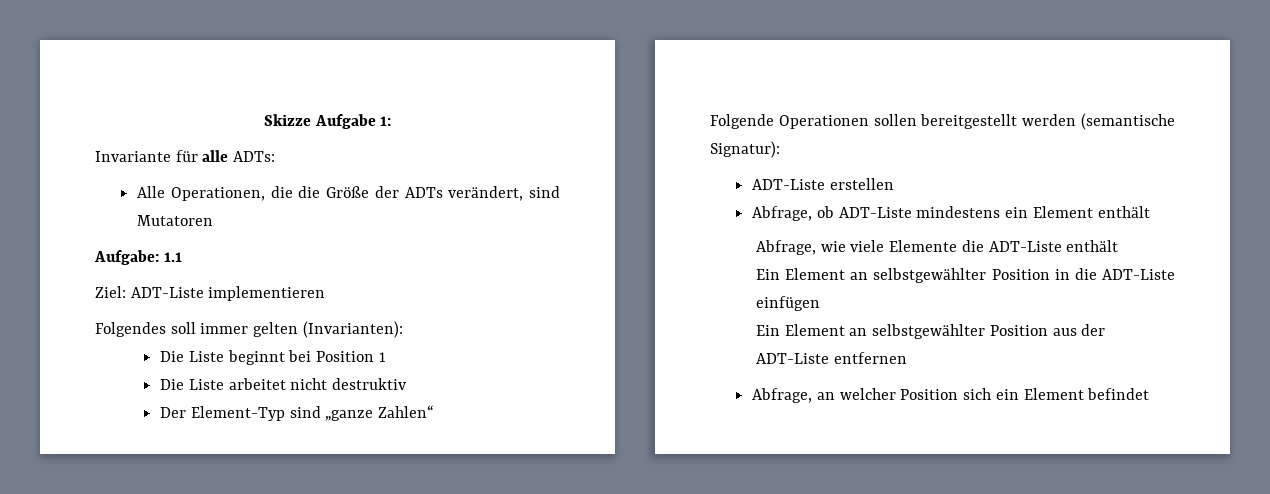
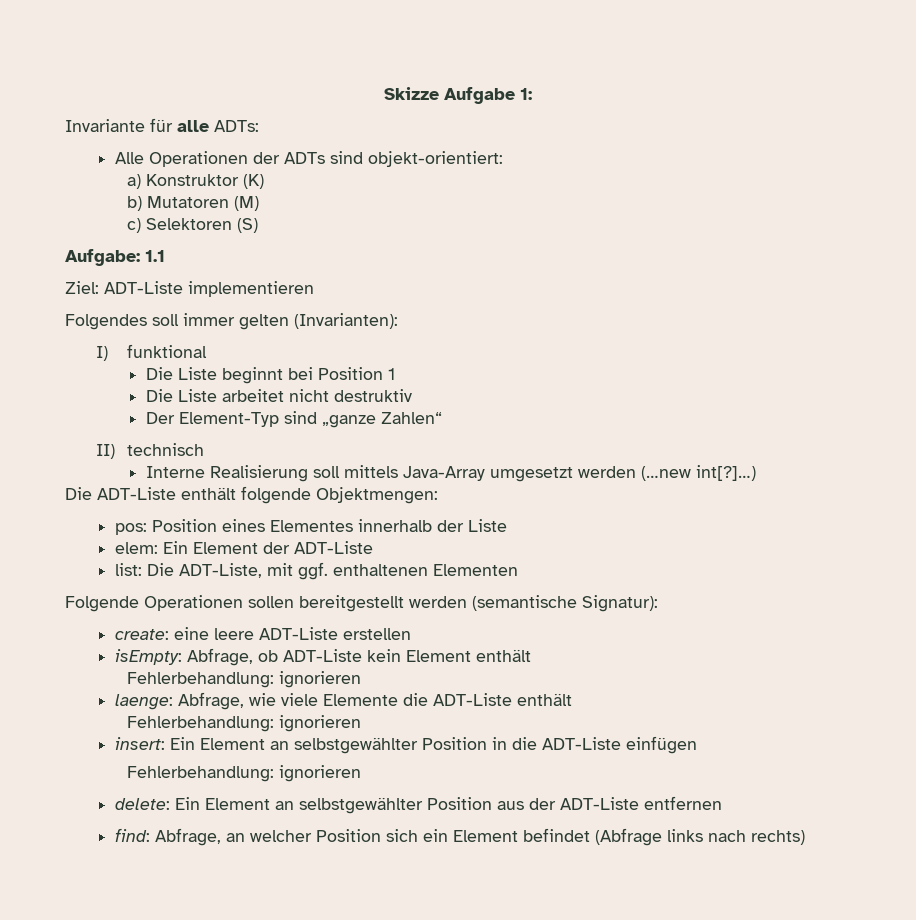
- Alle Operationen, die die Größe der ADTs verändert, sind Mutatoren
+ Alle Operationen der ADTs sind objekt-orientiert:
+ a) Konstruktor (K)
+ b) Mutatoren (M)
+ c) Selektoren (S)
+ I) funktional
+ II) technisch
+ Interne Realisierung soll mittels Java-Array umgesetzt werden (…new int[?]…)
+ Die ADT-Liste enthält folgende Objektmengen:
+ pos: Position eines Elementes innerhalb der Liste
+ elem: Ein Element der ADT-Liste
+ list: Die ADT-Liste, mit ggf. enthaltenen Elementen
- ADT-Liste erstellen
+ create: eine leere ADT-Liste erstellen
- Abfrage, ob ADT-Liste mindestens ein Element enthält
- Abfrage, wie viele Elemente die ADT-Liste enthält
- Ein Element an selbstgewählter Position in die ADT-Liste einfügen
- Ein Element an selbstgewählter Position aus der ADT-Liste entfernen
+ isEmpty: Abfrage, ob ADT-Liste kein Element enthält
+ Fehlerbehandlung: ignorieren
+ laenge: Abfrage, wie viele Elemente die ADT-Liste enthält
+ Fehlerbehandlung: ignorieren
+ insert: Ein Element an selbstgewählter Position in die ADT-Liste einfügen
+ Fehlerbehandlung: ignorieren
+ delete: Ein Element an selbstgewählter Position aus der ADT-Liste entfernen
- Abfrage, an welcher Position sich ein Element befindet
+ find: Abfrage, an welcher Position sich ein Element befindet (Abfrage links nach rechts)

